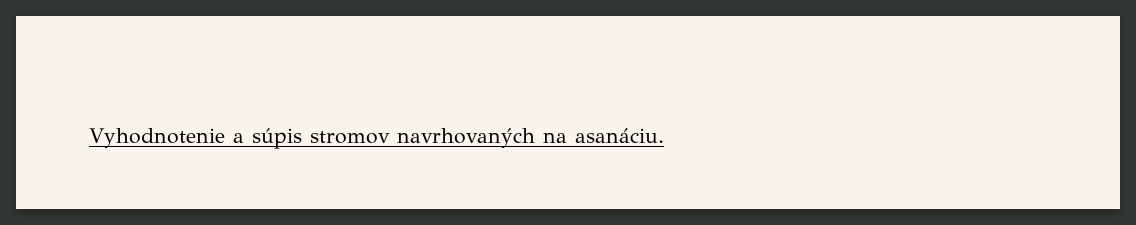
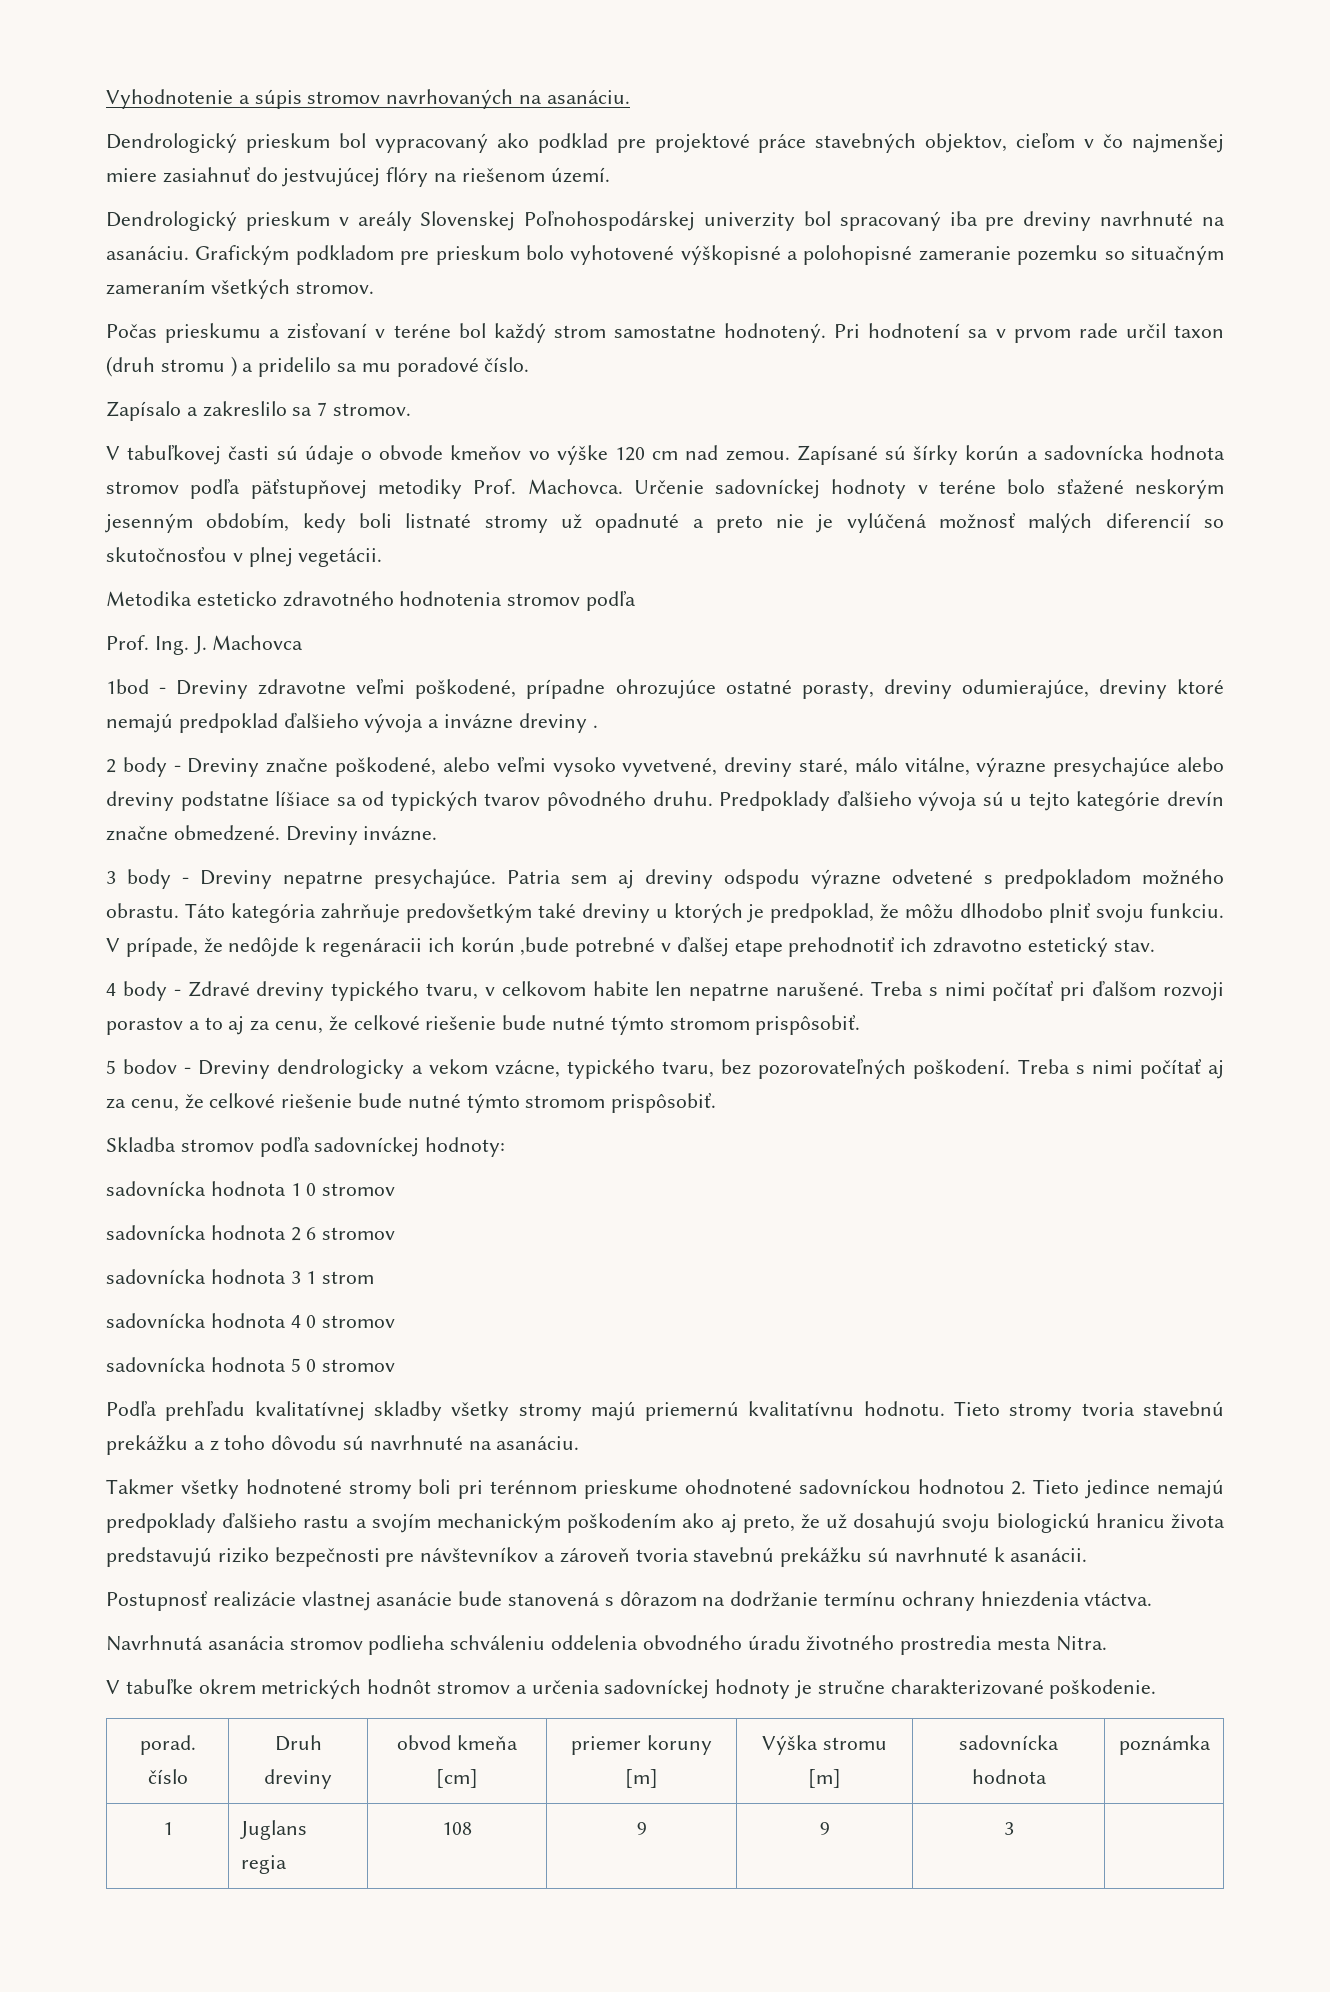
+ Dendrologický prieskum bol vypracovaný ako podklad pre projektové práce stavebných objektov, cieľom v čo najmenšej miere zasiahnuť do jestvujúcej flóry na riešenom území.
+ Dendrologický prieskum v areály Slovenskej Poľnohospodárskej univerzity bol spracovaný iba pre dreviny navrhnuté na asanáciu. Grafickým podkladom pre prieskum bolo vyhotovené výškopisné a polohopisné zameranie pozemku so situačným zameraním všetkých stromov.
+ Počas prieskumu a zisťovaní v teréne bol každý strom samostatne hodnotený. Pri hodnotení sa v prvom rade určil taxon (druh stromu ) a pridelilo sa mu poradové číslo.
+ Zapísalo a zakreslilo sa 7 stromov.
+ V tabuľkovej časti sú údaje o obvode kmeňov vo výške 120 cm nad zemou. Zapísané sú šírky korún a sadovnícka hodnota stromov podľa päťstupňovej metodiky Prof. Machovca. Určenie sadovníckej hodnoty v teréne bolo sťažené neskorým jesenným obdobím, kedy boli listnaté stromy už opadnuté a preto nie je vylúčená možnosť malých diferencií so skutočnosťou v plnej vegetácii.
+ Metodika esteticko zdravotného hodnotenia stromov podľa
+ Prof. Ing. J. Machovca
+ 1bod - Dreviny zdravotne veľmi poškodené, prípadne ohrozujúce ostatné porasty, dreviny odumierajúce, dreviny ktoré nemajú predpoklad ďalšieho vývoja a invázne dreviny .
+ 2 body - Dreviny značne poškodené, alebo veľmi vysoko vyvetvené, dreviny staré, málo vitálne, výrazne presychajúce alebo dreviny podstatne líšiace sa od typických tvarov pôvodného druhu. Predpoklady ďalšieho vývoja sú u tejto kategórie drevín značne obmedzené. Dreviny invázne.
+ 3 body - Dreviny nepatrne presychajúce. Patria sem aj dreviny odspodu výrazne odvetené s predpokladom možného obrastu. Táto kategória zahrňuje predovšetkým také dreviny u ktorých je predpoklad, že môžu dlhodobo plniť svoju funkciu. V prípade, že nedôjde k regenáracii ich korún ,bude potrebné v ďalšej etape prehodnotiť ich zdravotno estetický stav.
+ 4 body - Zdravé dreviny typického tvaru, v celkovom habite len nepatrne narušené. Treba s nimi počítať pri ďalšom rozvoji porastov a to aj za cenu, že celkové riešenie bude nutné týmto stromom prispôsobiť.
+ 5 bodov - Dreviny dendrologicky a vekom vzácne, typického tvaru, bez pozorovateľných poškodení. Treba s nimi počítať aj za cenu, že celkové riešenie bude nutné týmto stromom prispôsobiť.
+ Skladba stromov podľa sadovníckej hodnoty:
+ sadovnícka hodnota 1 0 stromov
+ sadovnícka hodnota 2 6 stromov
+ sadovnícka hodnota 3 1 strom
+ sadovnícka hodnota 4 0 stromov
+ sadovnícka hodnota 5 0 stromov
+ Podľa prehľadu kvalitatívnej skladby všetky stromy majú priemernú kvalitatívnu hodnotu. Tieto stromy tvoria stavebnú prekážku a z toho dôvodu sú navrhnuté na asanáciu.
+ Takmer všetky hodnotené stromy boli pri terénnom prieskume ohodnotené sadovníckou hodnotou 2. Tieto jedince nemajú predpoklady ďalšieho rastu a svojím mechanickým poškodením ako aj preto, že už dosahujú svoju biologickú hranicu života predstavujú riziko bezpečnosti pre návštevníkov a zároveň tvoria stavebnú prekážku sú navrhnuté k asanácii.
+ Postupnosť realizácie vlastnej asanácie bude stanovená s dôrazom na dodržanie termínu ochrany hniezdenia vtáctva.
+ Navrhnutá asanácia stromov podlieha schváleniu oddelenia obvodného úradu životného prostredia mesta Nitra.
+ V tabuľke okrem metrických hodnôt stromov a určenia sadovníckej hodnoty je stručne charakterizované poškodenie.
+ porad. číslo | Druh dreviny | obvod kmeňa [cm] | priemer koruny [m] | Výška stromu [m] | sadovnícka hodnota | poznámka
+ 1 | Juglans regia | 108 | 9 | 9 | 3 |

